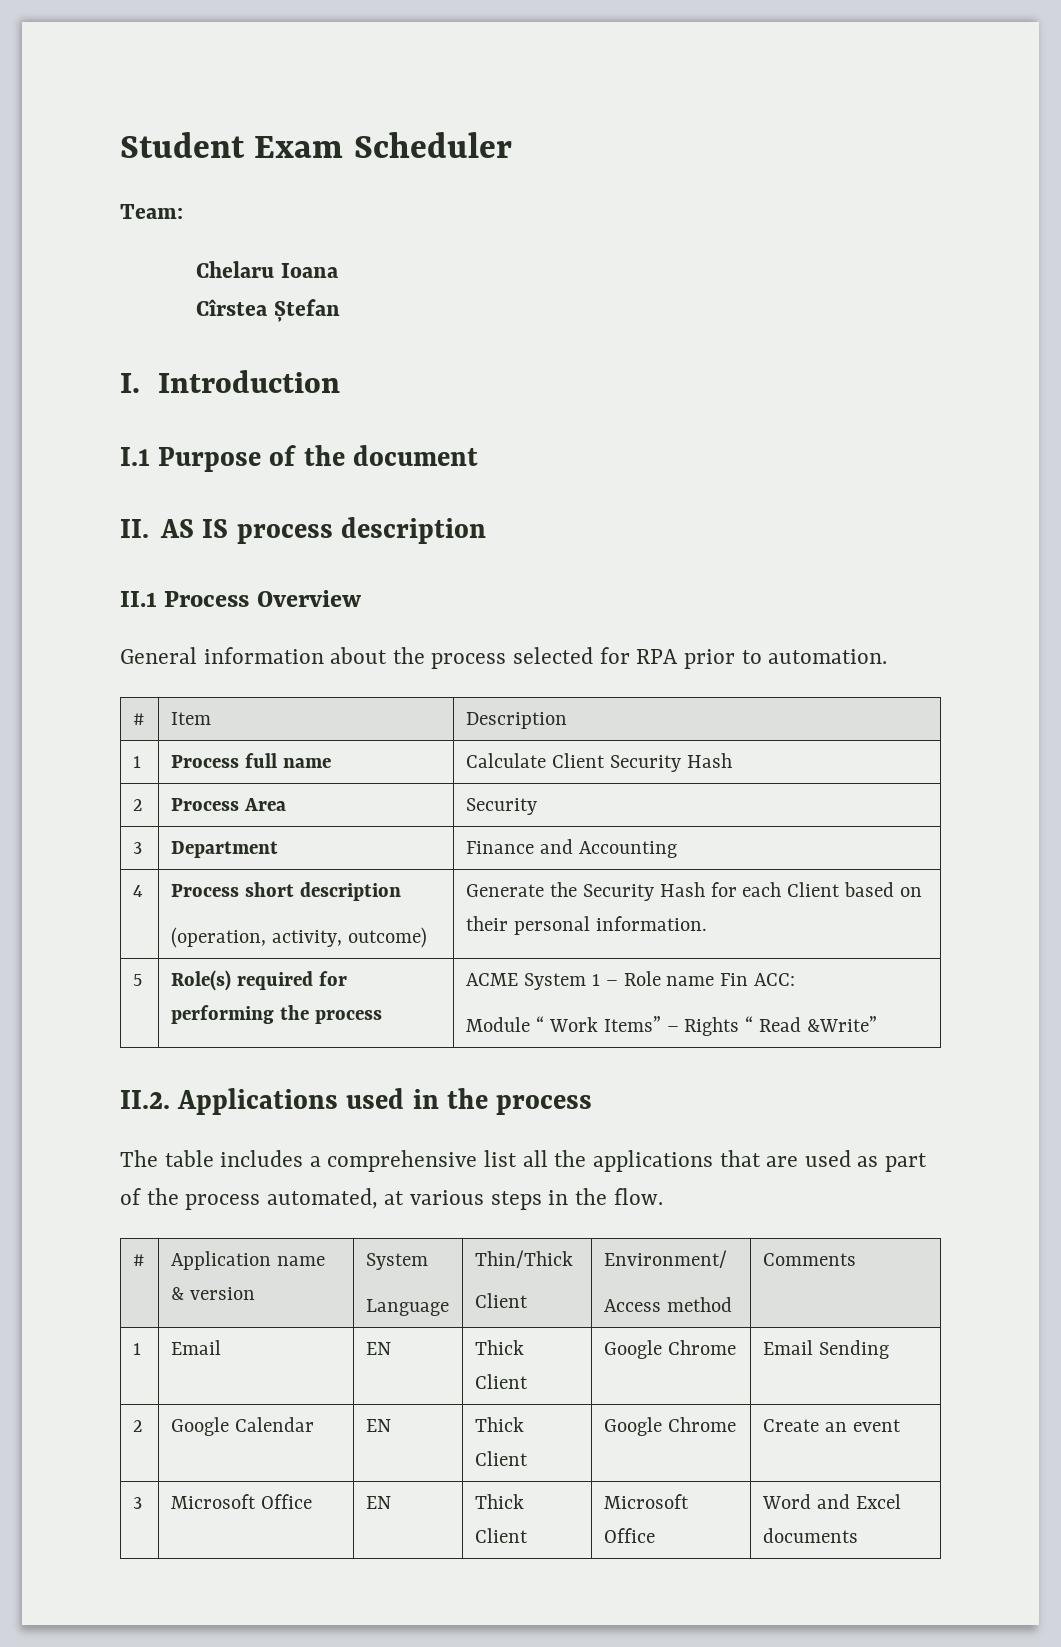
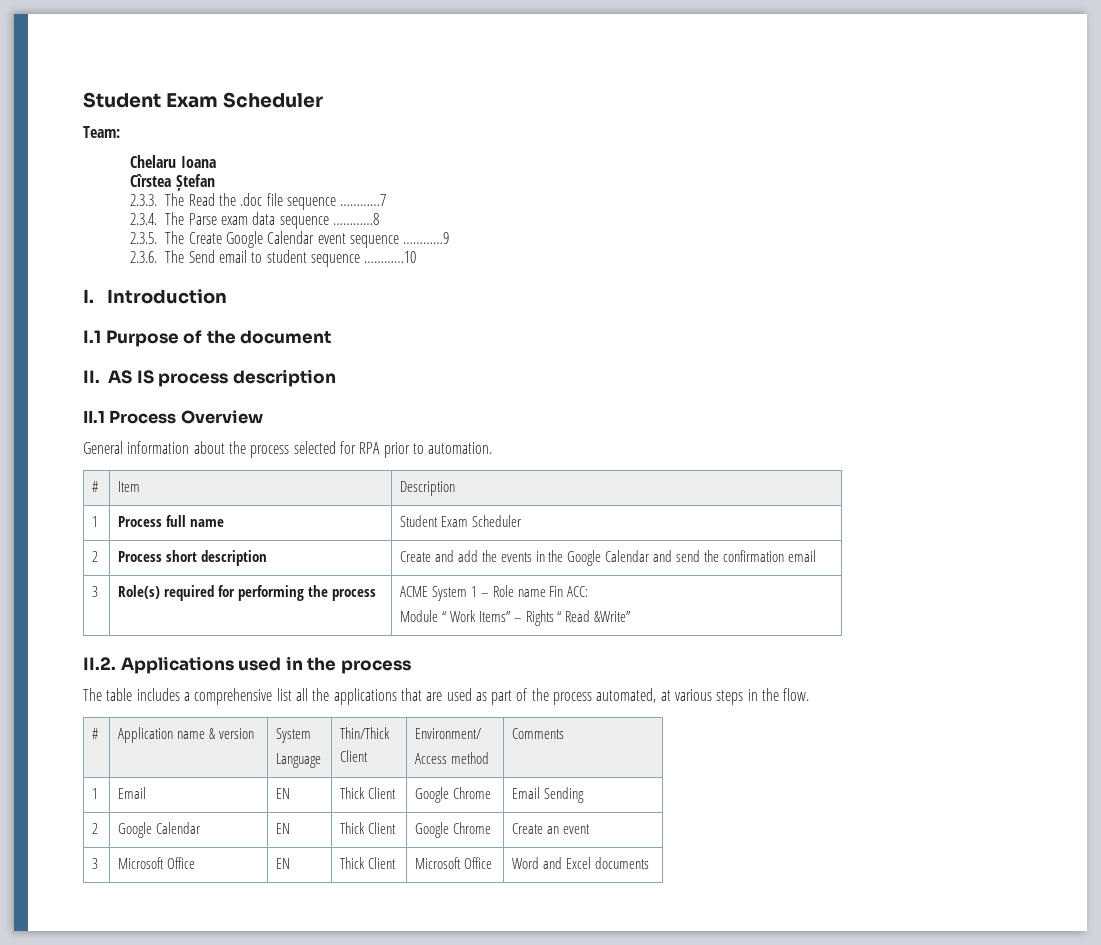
+ 2.3.3. The Read the .doc file sequence …………7
+ 2.3.4. The Parse exam data sequence …………8
+ 2.3.5. The Create Google Calendar event sequence …………9
+ 2.3.6. The Send email to student sequence …………10
- 1 | Process full name | Calculate Client Security Hash
- 2 | Process Area | Security
- 3 | Department | Finance and Accounting
- 4 | Process short description
- (operation, activity, outcome) | Generate the Security Hash for each Client based on their personal information.
- 5 | Role(s) required for performing the process | ACME System 1 – Role name Fin ACC:
+ 1 | Process full name | Student Exam Scheduler
+ 2 | Process short description | Create and add the events in the Google Calendar and send the confirmation email
+ 3 | Role(s) required for performing the process | ACME System 1 – Role name Fin ACC:

